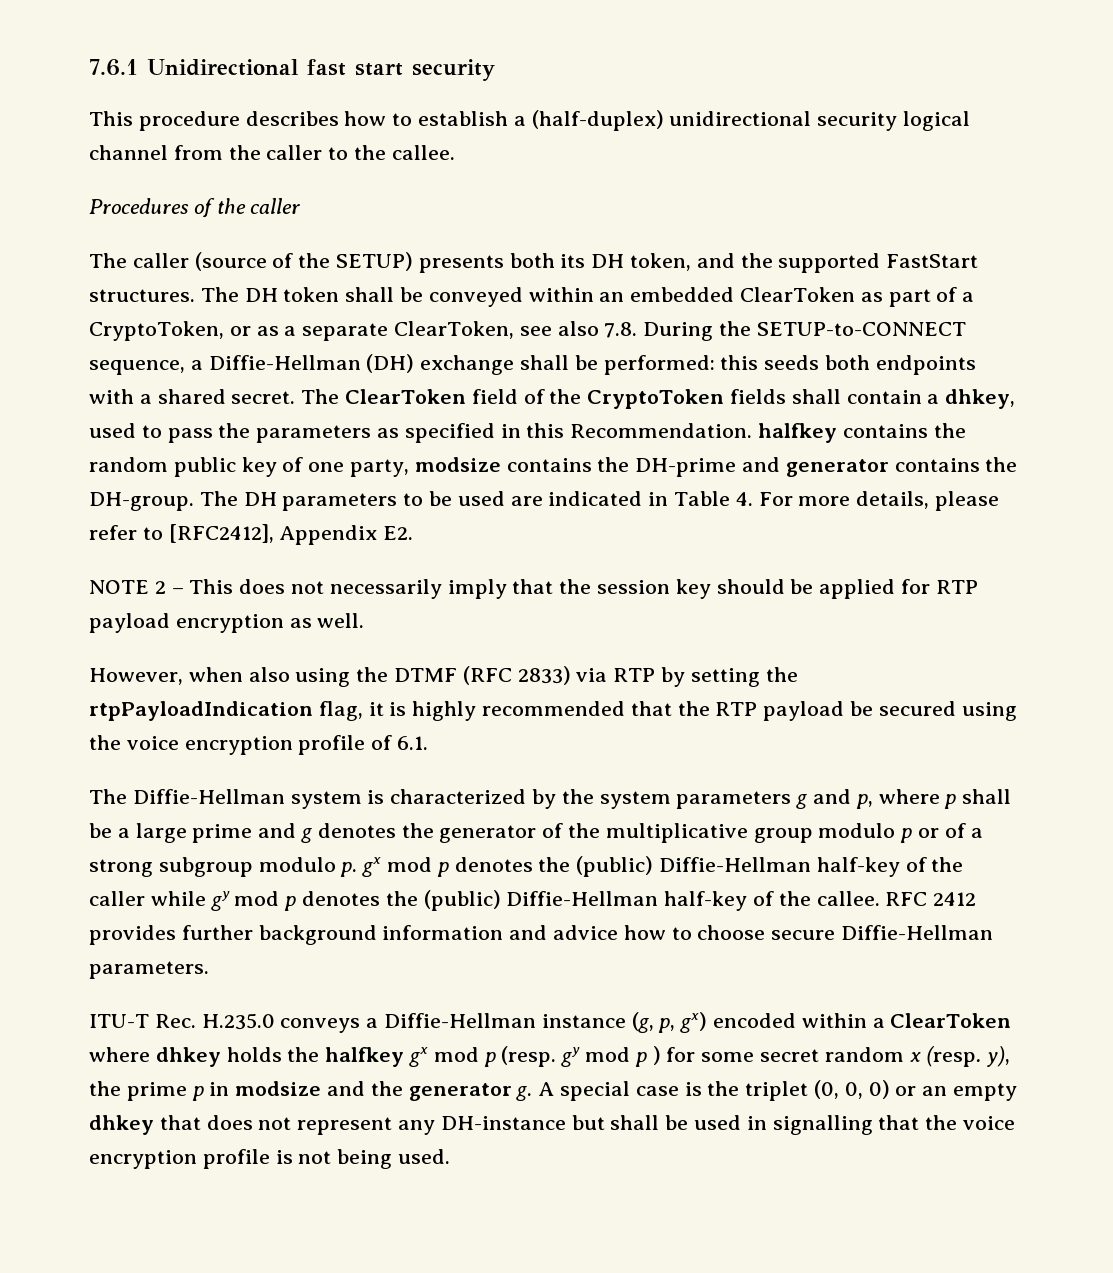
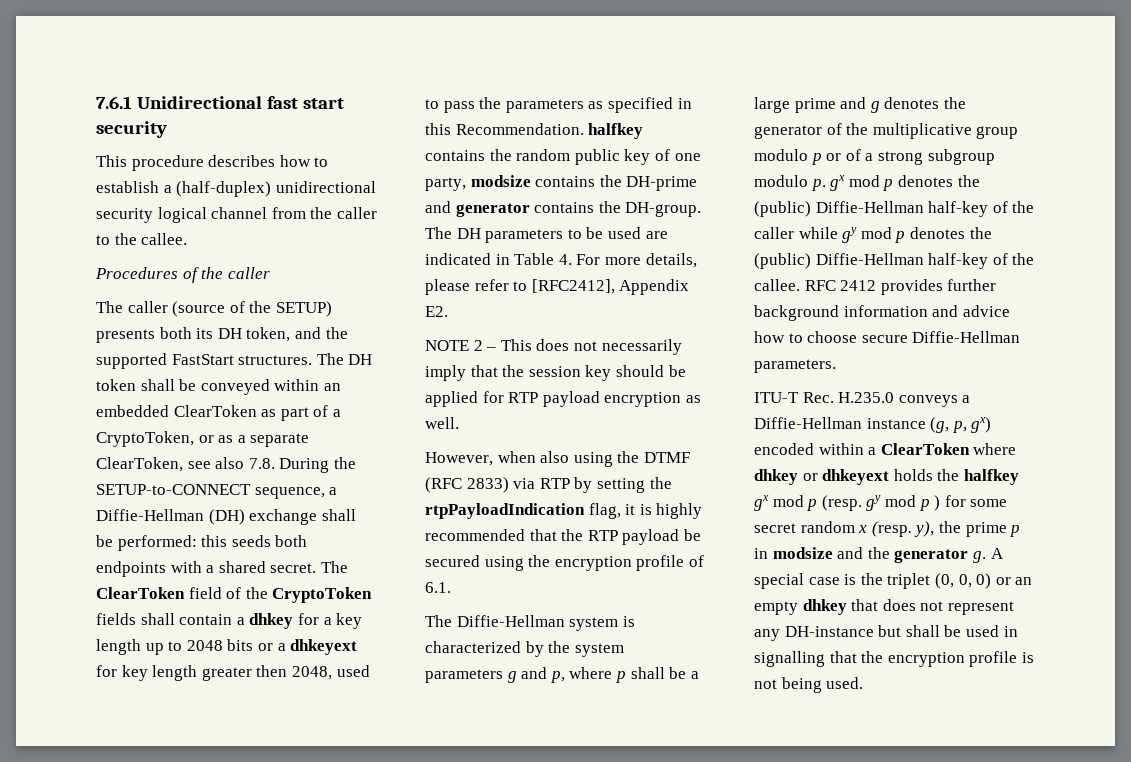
- The ClearToken field of the CryptoToken fields shall contain a dhkey, used to pass the parameters as specified in this Recommendation. halfkey contains the random public key of one party, modsize contains the DH-prime and generator contains the DH-group.
+ The ClearToken field of the CryptoToken fields shall contain a dhkey for a key length up to 2048 bits or a dhkeyext for key length greater then 2048, used to pass the parameters as specified in this Recommendation. halfkey contains the random public key of one party, modsize contains the DH-prime and generator contains the DH-group.
- However, when also using the DTMF (RFC 2833) via RTP by setting the rtpPayloadIndication flag, it is highly recommended that the RTP payload be secured using the voice encryption profile of 6.1.
+ However, when also using the DTMF (RFC 2833) via RTP by setting the rtpPayloadIndication flag, it is highly recommended that the RTP payload be secured using the encryption profile of 6.1.
- ITU-T Rec. H.235.0 conveys a Diffie-Hellman instance (g, p, gx) encoded within a ClearToken where dhkey holds the halfkey gx mod p (resp. gy mod p ) for some secret random x (resp. y), the prime p in modsize and the generator g.
+ ITU-T Rec. H.235.0 conveys a Diffie-Hellman instance (g, p, gx) encoded within a ClearToken where dhkey or dhkeyext holds the halfkey gx mod p (resp. gy mod p ) for some secret random x (resp. y), the prime p in modsize and the generator g.
- A special case is the triplet (0, 0, 0) or an empty dhkey that does not represent any DH-instance but shall be used in signalling that the voice encryption profile is not being used.
+ A special case is the triplet (0, 0, 0) or an empty dhkey that does not represent any DH-instance but shall be used in signalling that the encryption profile is not being used.

